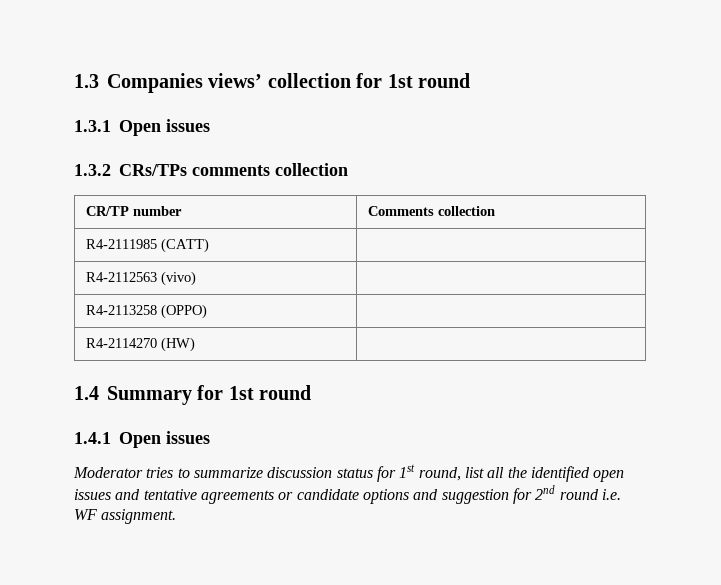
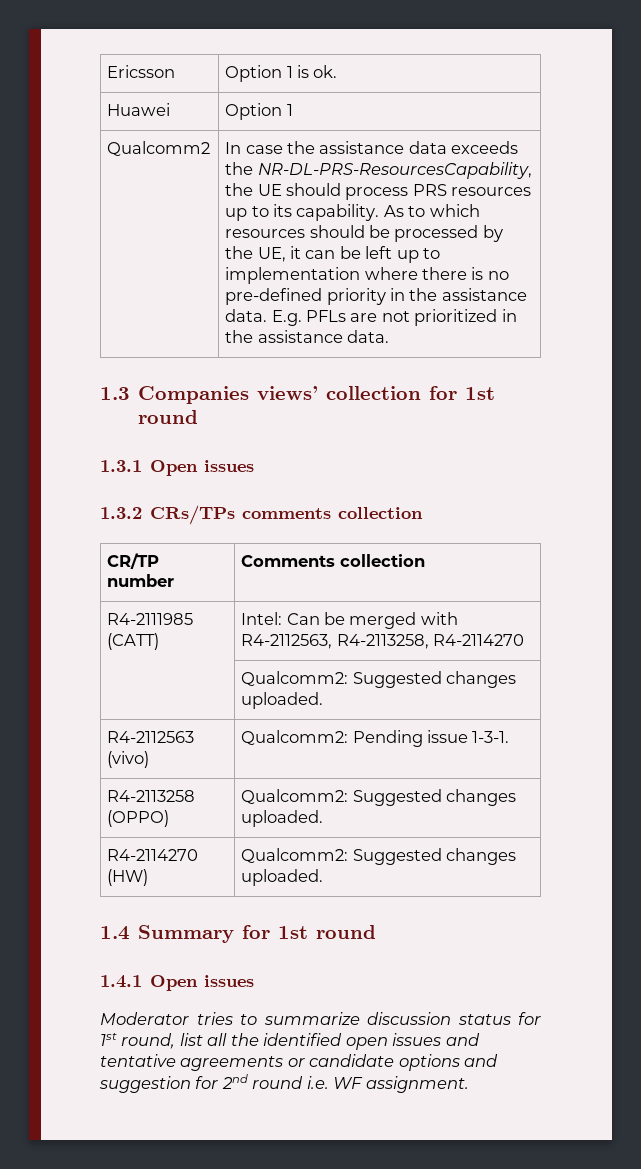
+ Ericsson | Option 1 is ok.
+ Huawei | Option 1
+ Qualcomm2 | In case the assistance data exceeds the NR-DL-PRS-ResourcesCapability, the UE should process PRS resources up to its capability. As to which resources should be processed by the UE, it can be left up to implementation where there is no pre-defined priority in the assistance data. E.g. PFLs are not prioritized in the assistance data.
- R4-2111985 (CATT) |
- R4-2112563 (vivo) |
- R4-2113258 (OPPO) |
- R4-2114270 (HW) |
+ R4-2111985 (CATT) | Intel: Can be merged with R4-2112563, R4-2113258, R4-2114270
+ | Qualcomm2: Suggested changes uploaded.
+ R4-2112563 (vivo) | Qualcomm2: Pending issue 1-3-1.
+ R4-2113258 (OPPO) | Qualcomm2: Suggested changes uploaded.
+ R4-2114270 (HW) | Qualcomm2: Suggested changes uploaded.

